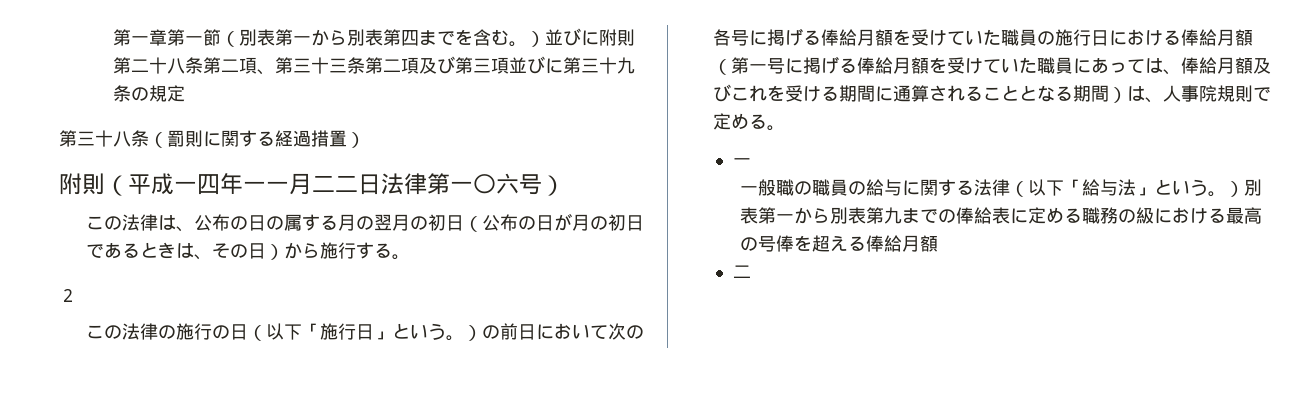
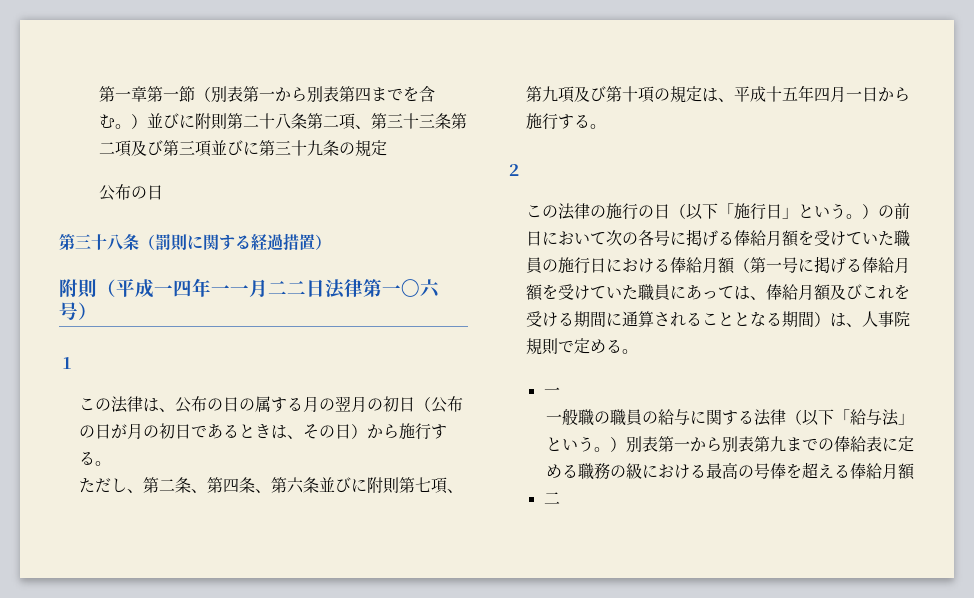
  第一章第一節（別表第一から別表第四までを含む。）並びに附則第二十八条第二項、第三十三条第二項及び第三項並びに第三十九条の規定
+ 公布の日
+ １
+ ただし、第二条、第四条、第六条並びに附則第七項、第九項及び第十項の規定は、平成十五年四月一日から施行する。

